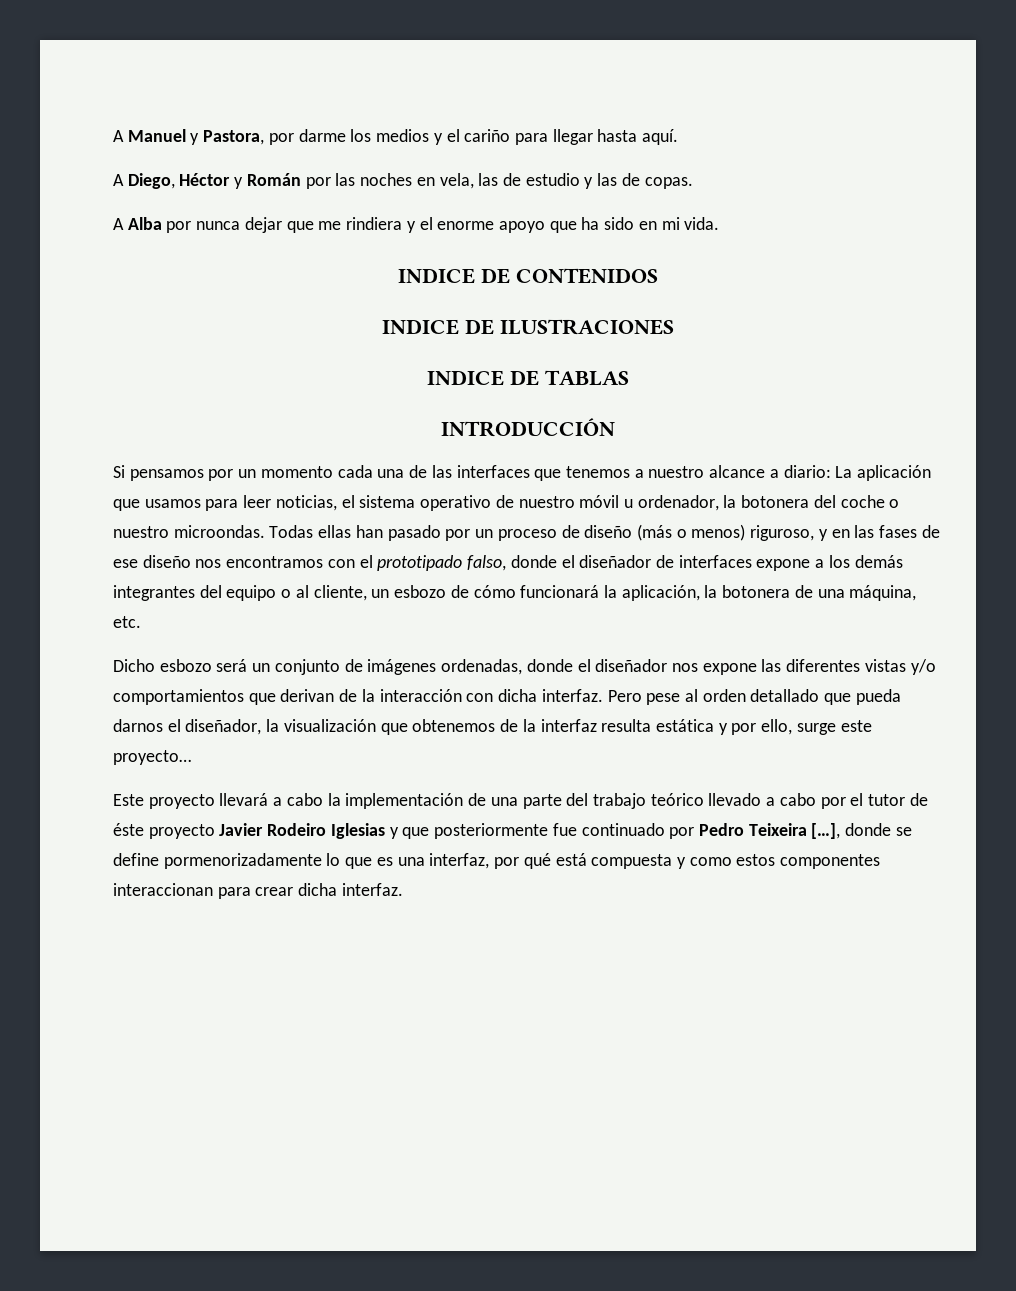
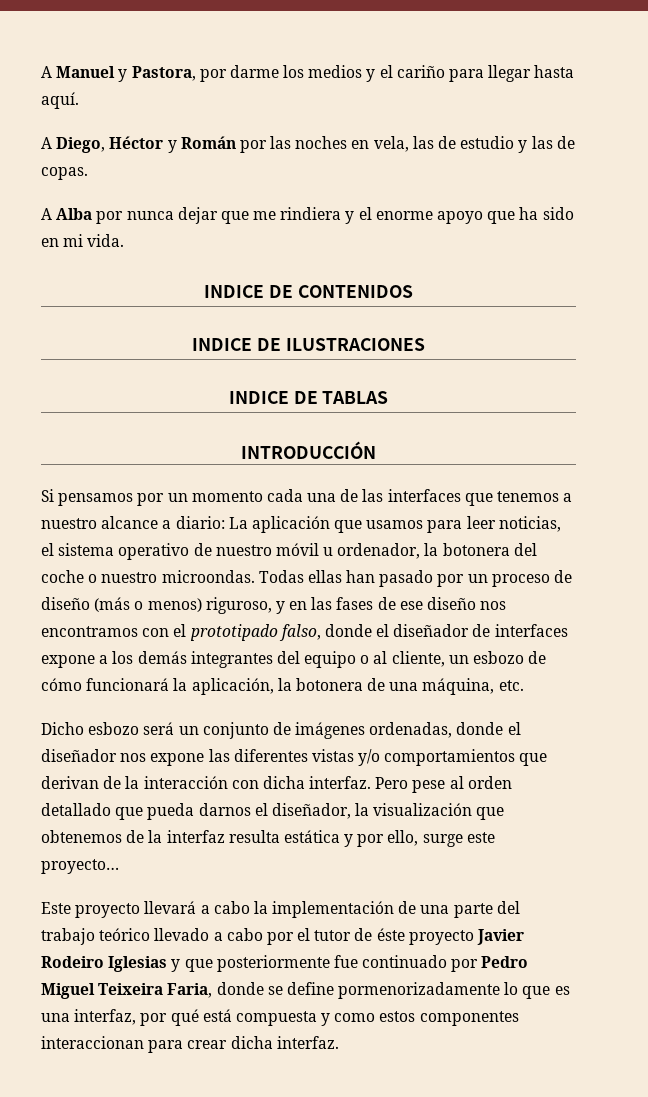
- Este proyecto llevará a cabo la implementación de una parte del trabajo teórico llevado a cabo por el tutor de éste proyecto Javier Rodeiro Iglesias y que posteriormente fue continuado por Pedro Teixeira […], donde se define pormenorizadamente lo que es una interfaz, por qué está compuesta y como estos componentes interaccionan para crear dicha interfaz.
+ Este proyecto llevará a cabo la implementación de una parte del trabajo teórico llevado a cabo por el tutor de éste proyecto Javier Rodeiro Iglesias y que posteriormente fue continuado por Pedro Miguel Teixeira Faria, donde se define pormenorizadamente lo que es una interfaz, por qué está compuesta y como estos componentes interaccionan para crear dicha interfaz.

